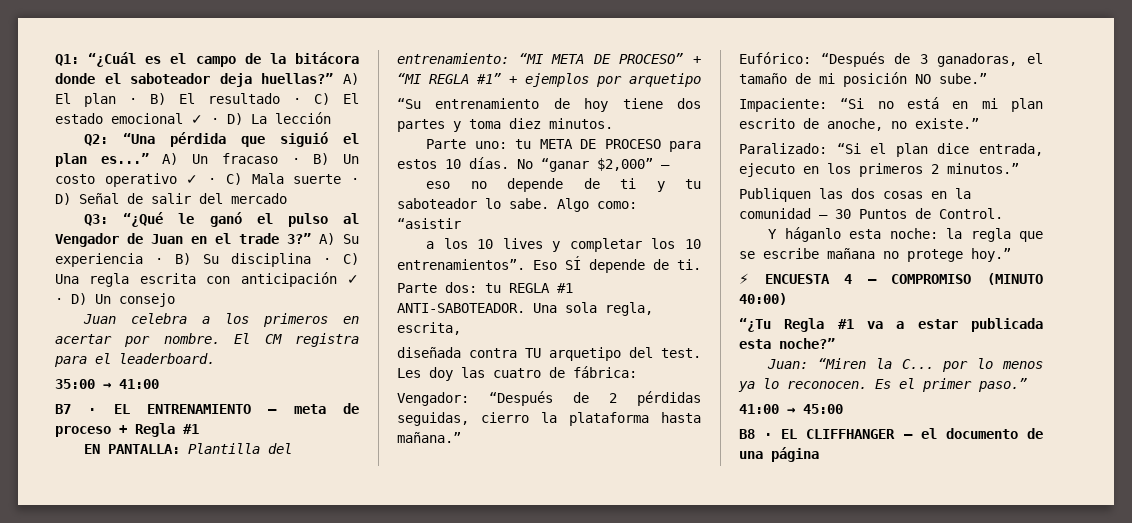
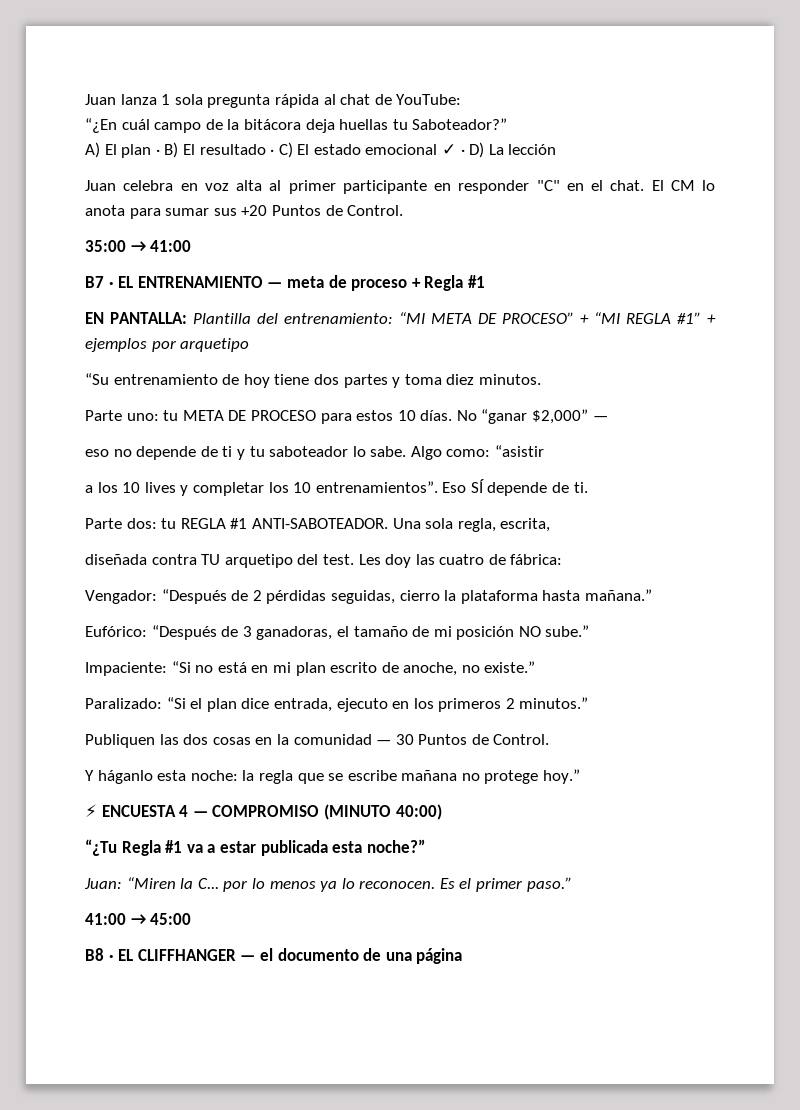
- Q1: “¿Cuál es el campo de la bitácora donde el saboteador deja huellas?” A) El plan · B) El resultado · C) El estado emocional ✓ · D) La lección
+ Juan lanza 1 sola pregunta rápida al chat de YouTube:
+ “¿En cuál campo de la bitácora deja huellas tu Saboteador?”
+ A) El plan · B) El resultado · C) El estado emocional ✓ · D) La lección
- Q2: “Una pérdida que siguió el plan es...” A) Un fracaso · B) Un costo operativo ✓ · C) Mala suerte · D) Señal de salir del mercado
- Q3: “¿Qué le ganó el pulso al Vengador de Juan en el trade 3?” A) Su experiencia · B) Su disciplina · C) Una regla escrita con anticipación ✓ · D) Un consejo
- Juan celebra a los primeros en acertar por nombre. El CM registra para el leaderboard.
+ Juan celebra en voz alta al primer participante en responder "C" en el chat. El CM lo anota para sumar sus +20 Puntos de Control.

